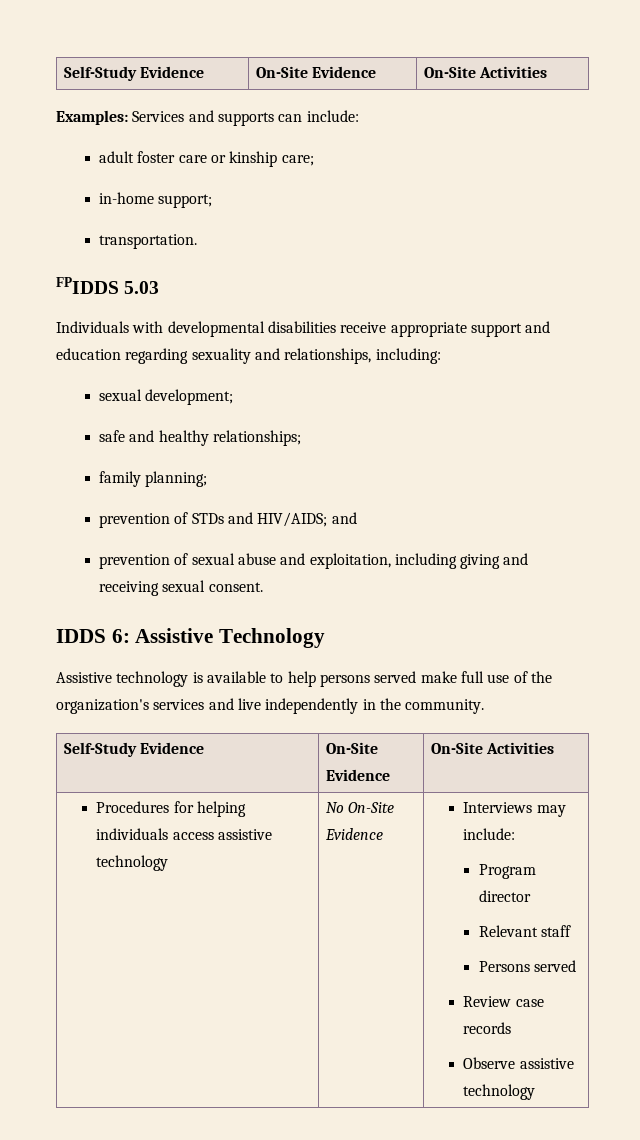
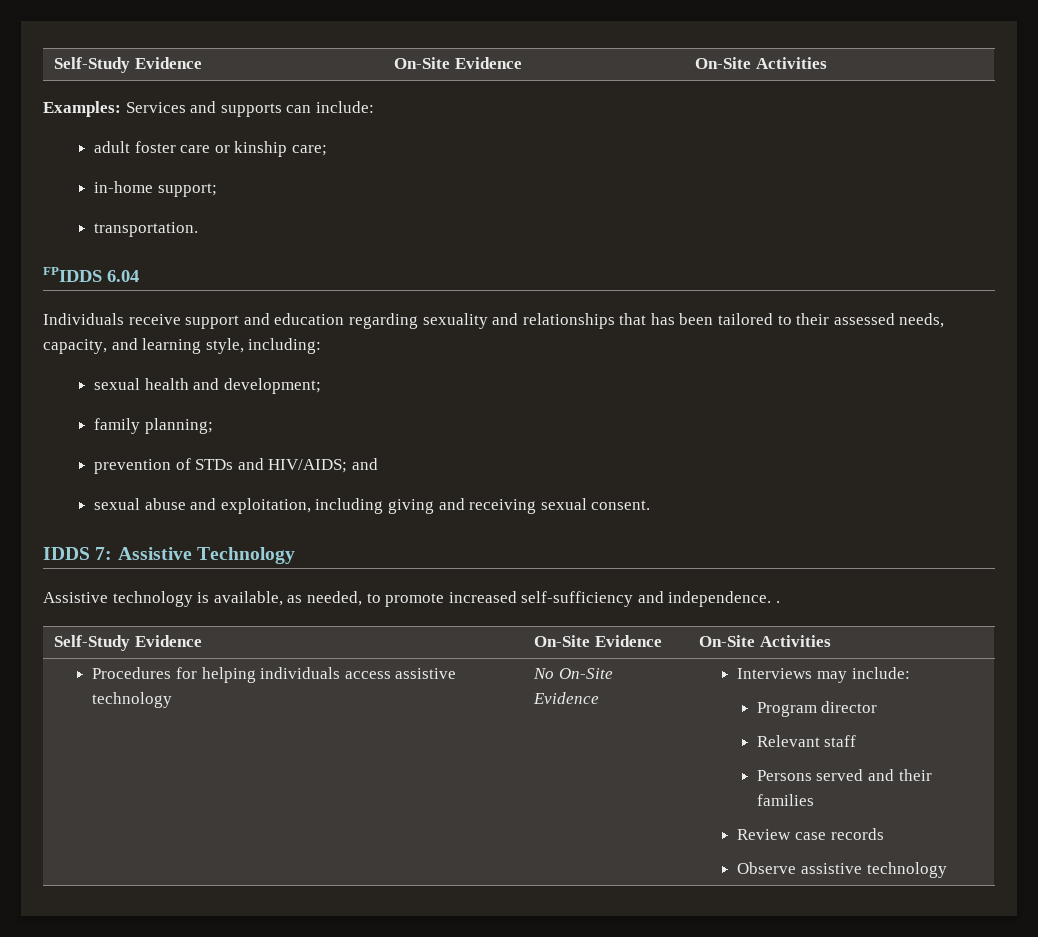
- FPIDDS 5.03
+ FPIDDS 6.04
- Individuals with developmental disabilities receive appropriate support and education regarding sexuality and relationships, including:
+ Individuals receive support and education regarding sexuality and relationships that has been tailored to their assessed needs, capacity, and learning style, including:
- sexual development;
+ sexual health and development;
- safe and healthy relationships;
- prevention of sexual abuse and exploitation, including giving and receiving sexual consent.
+ sexual abuse and exploitation, including giving and receiving sexual consent.
- IDDS 6: Assistive Technology
+ IDDS 7: Assistive Technology
- Assistive technology is available to help persons served make full use of the organization's services and live independently in the community.
+ Assistive technology is available, as needed, to promote increased self-sufficiency and independence. .
  Procedures for helping individuals access assistive technology | No On-Site Evidence | Interviews may include:
  Program director
  Relevant staff
- Persons served
+ Persons served and their families

